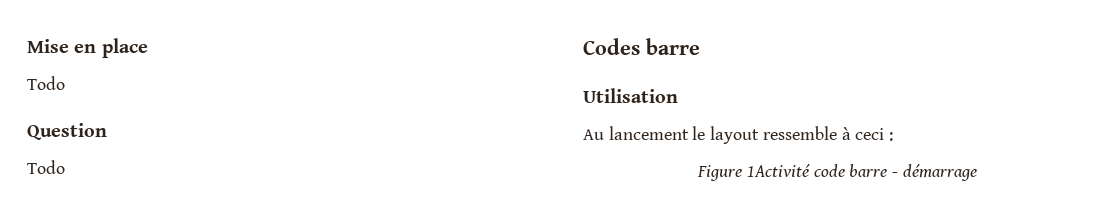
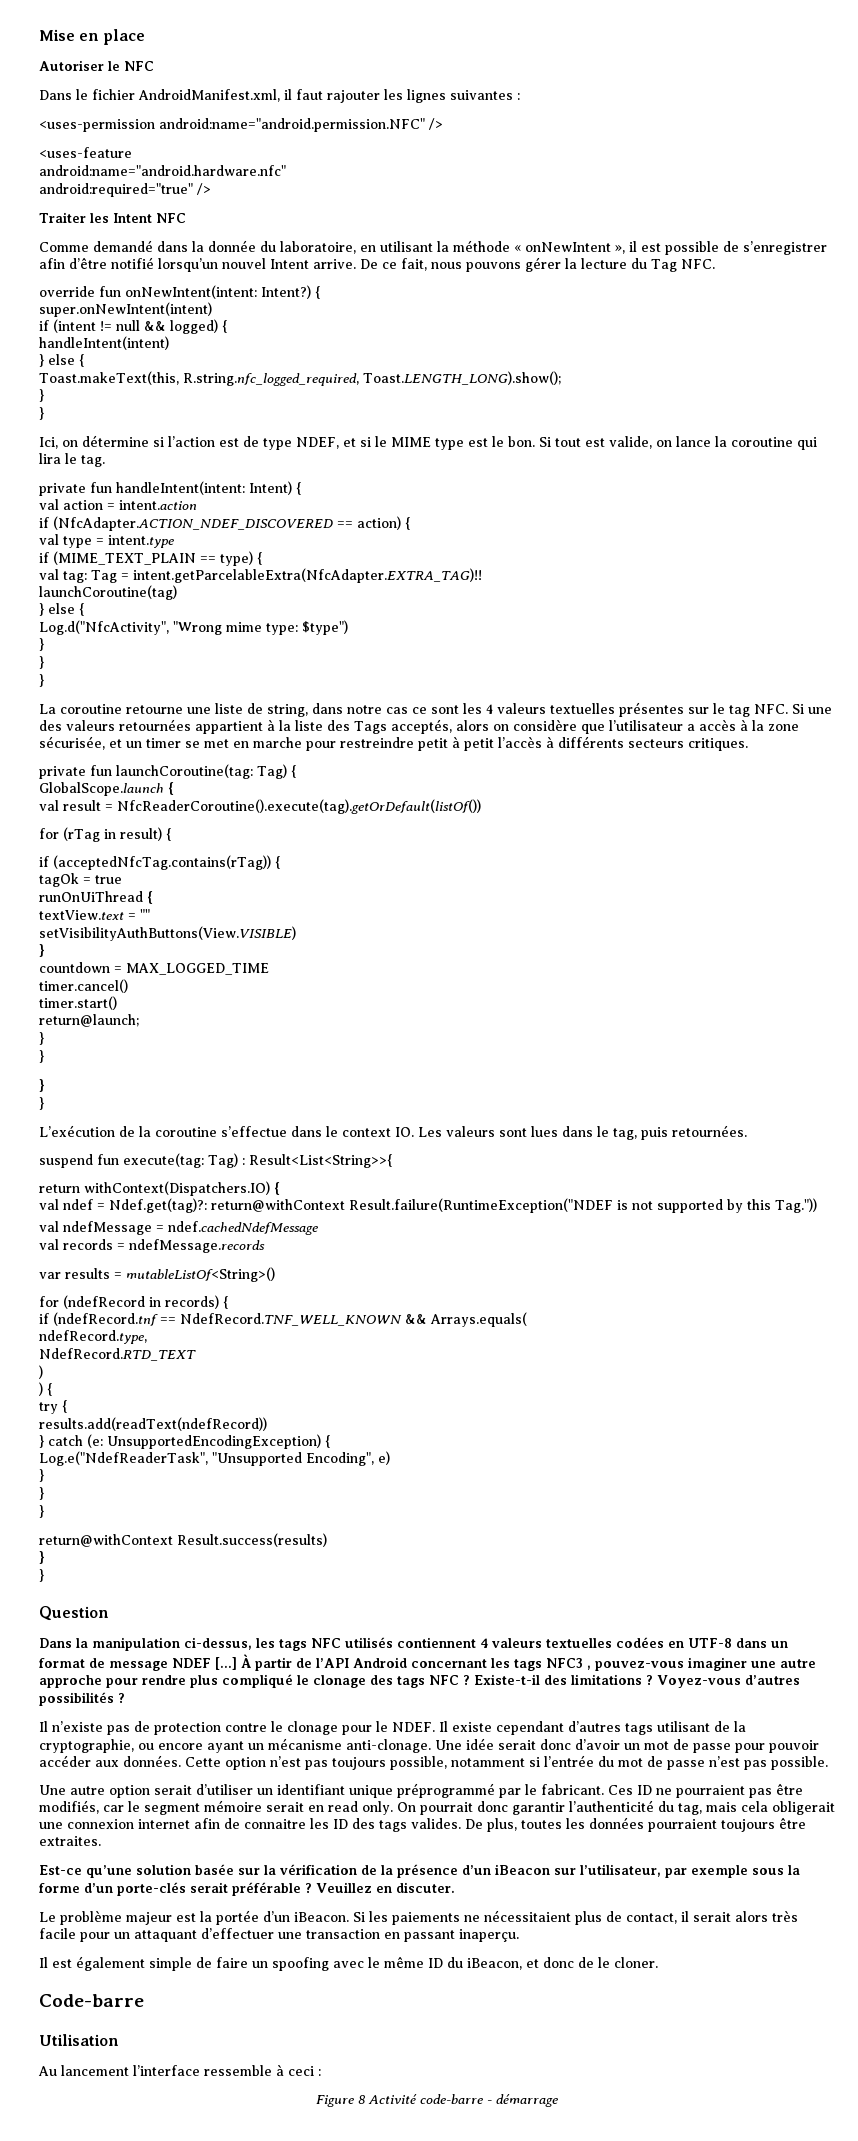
  Mise en place
- Todo
+ Autoriser le NFC
+ Dans le fichier AndroidManifest.xml, il faut rajouter les lignes suivantes :
+ <uses-permission android:name="android.permission.NFC" />
+ <uses-feature
+ android:name="android.hardware.nfc"
+ android:required="true" />
+ Traiter les Intent NFC
+ Comme demandé dans la donnée du laboratoire, en utilisant la méthode « onNewIntent », il est possible de s’enregistrer afin d’être notifié lorsqu’un nouvel Intent arrive. De ce fait, nous pouvons gérer la lecture du Tag NFC.
+ override fun onNewIntent(intent: Intent?) {
+ super.onNewIntent(intent)
+ if (intent != null && logged) {
+ handleIntent(intent)
+ } else {
+ Toast.makeText(this, R.string.nfc_logged_required, Toast.LENGTH_LONG).show();
+ }
+ }
+ Ici, on détermine si l’action est de type NDEF, et si le MIME type est le bon. Si tout est valide, on lance la coroutine qui lira le tag.
+ private fun handleIntent(intent: Intent) {
+ val action = intent.action
+ if (NfcAdapter.ACTION_NDEF_DISCOVERED == action) {
+ val type = intent.type
+ if (MIME_TEXT_PLAIN == type) {
+ val tag: Tag = intent.getParcelableExtra(NfcAdapter.EXTRA_TAG)!!
+ launchCoroutine(tag)
+ } else {
+ Log.d("NfcActivity", "Wrong mime type: $type")
+ }
+ }
+ }
+ La coroutine retourne une liste de string, dans notre cas ce sont les 4 valeurs textuelles présentes sur le tag NFC. Si une des valeurs retournées appartient à la liste des Tags acceptés, alors on considère que l’utilisateur a accès à la zone sécurisée, et un timer se met en marche pour restreindre petit à petit l’accès à différents secteurs critiques.
+ private fun launchCoroutine(tag: Tag) {
+ GlobalScope.launch {
+ val result = NfcReaderCoroutine().execute(tag).getOrDefault(listOf())
+ for (rTag in result) {
+ if (acceptedNfcTag.contains(rTag)) {
+ tagOk = true
+ runOnUiThread {
+ textView.text = ""
+ setVisibilityAuthButtons(View.VISIBLE)
+ }
+ countdown = MAX_LOGGED_TIME
+ timer.cancel()
+ timer.start()
+ return@launch;
+ }
+ }
+ }
+ }
+ L’exécution de la coroutine s’effectue dans le context IO. Les valeurs sont lues dans le tag, puis retournées.
+ suspend fun execute(tag: Tag) : Result<List<String>>{
+ return withContext(Dispatchers.IO) {
+ val ndef = Ndef.get(tag)?: return@withContext Result.failure(RuntimeException("NDEF is not supported by this Tag."))
+ val ndefMessage = ndef.cachedNdefMessage
+ val records = ndefMessage.records
+ var results = mutableListOf<String>()
+ for (ndefRecord in records) {
+ if (ndefRecord.tnf == NdefRecord.TNF_WELL_KNOWN && Arrays.equals(
+ ndefRecord.type,
+ NdefRecord.RTD_TEXT
+ )
+ ) {
+ try {
+ results.add(readText(ndefRecord))
+ } catch (e: UnsupportedEncodingException) {
+ Log.e("NdefReaderTask", "Unsupported Encoding", e)
+ }
+ }
+ }
+ return@withContext Result.success(results)
+ }
+ }
  Question
- Todo
- Codes barre
+ Dans la manipulation ci-dessus, les tags NFC utilisés contiennent 4 valeurs textuelles codées en UTF-8 dans un format de message NDEF [...] À partir de l’API Android concernant les tags NFC3 , pouvez-vous imaginer une autre approche pour rendre plus compliqué le clonage des tags NFC ? Existe-t-il des limitations ? Voyez-vous d’autres possibilités ?
+ Il n’existe pas de protection contre le clonage pour le NDEF. Il existe cependant d’autres tags utilisant de la cryptographie, ou encore ayant un mécanisme anti-clonage. Une idée serait donc d’avoir un mot de passe pour pouvoir accéder aux données. Cette option n’est pas toujours possible, notamment si l’entrée du mot de passe n’est pas possible.
+ Une autre option serait d’utiliser un identifiant unique préprogrammé par le fabricant. Ces ID ne pourraient pas être modifiés, car le segment mémoire serait en read only. On pourrait donc garantir l’authenticité du tag, mais cela obligerait une connexion internet afin de connaitre les ID des tags valides. De plus, toutes les données pourraient toujours être extraites.
+ Est-ce qu’une solution basée sur la vérification de la présence d’un iBeacon sur l’utilisateur, par exemple sous la forme d’un porte-clés serait préférable ? Veuillez en discuter.
+ Le problème majeur est la portée d’un iBeacon. Si les paiements ne nécessitaient plus de contact, il serait alors très facile pour un attaquant d’effectuer une transaction en passant inaperçu.
+ Il est également simple de faire un spoofing avec le même ID du iBeacon, et donc de le cloner.
+ Code-barre
- Au lancement le layout ressemble à ceci :
+ Au lancement l’interface ressemble à ceci :
- Figure 1Activité code barre - démarrage
+ Figure 8 Activité code-barre - démarrage

